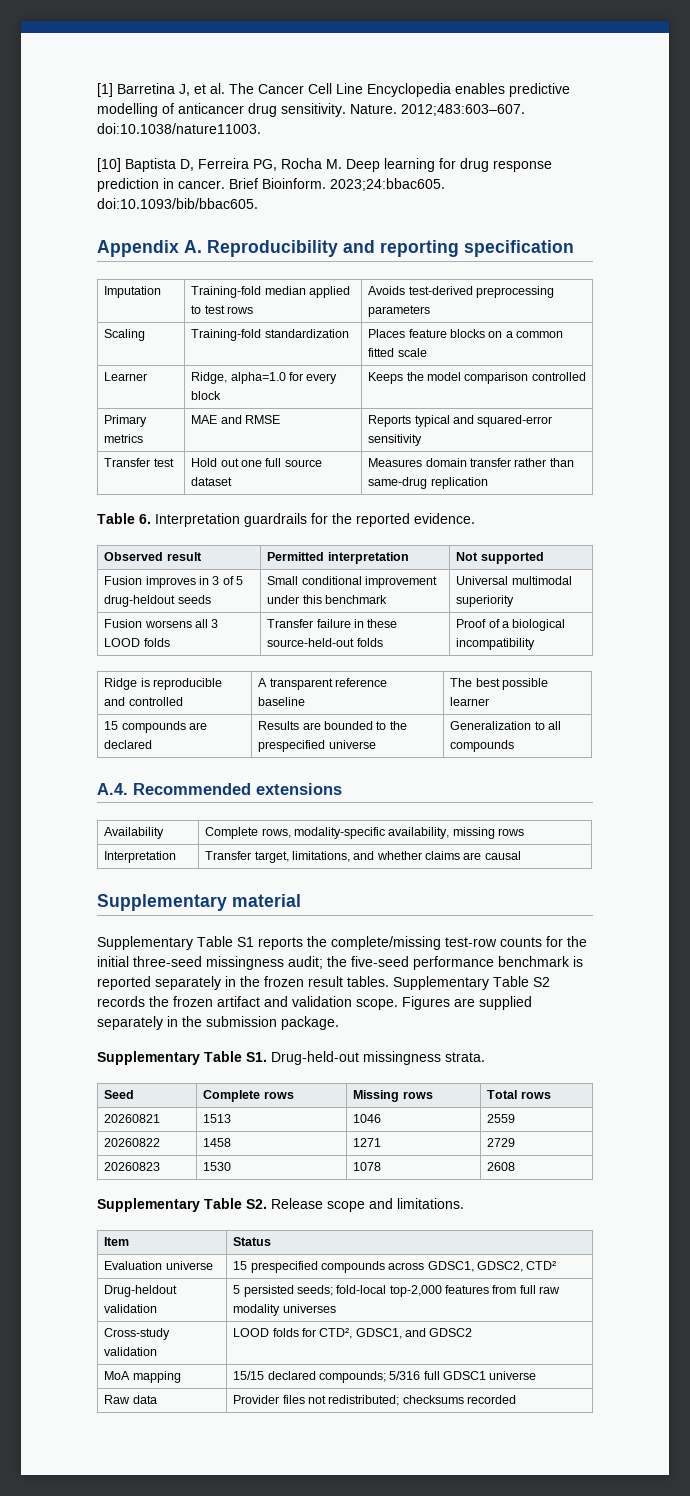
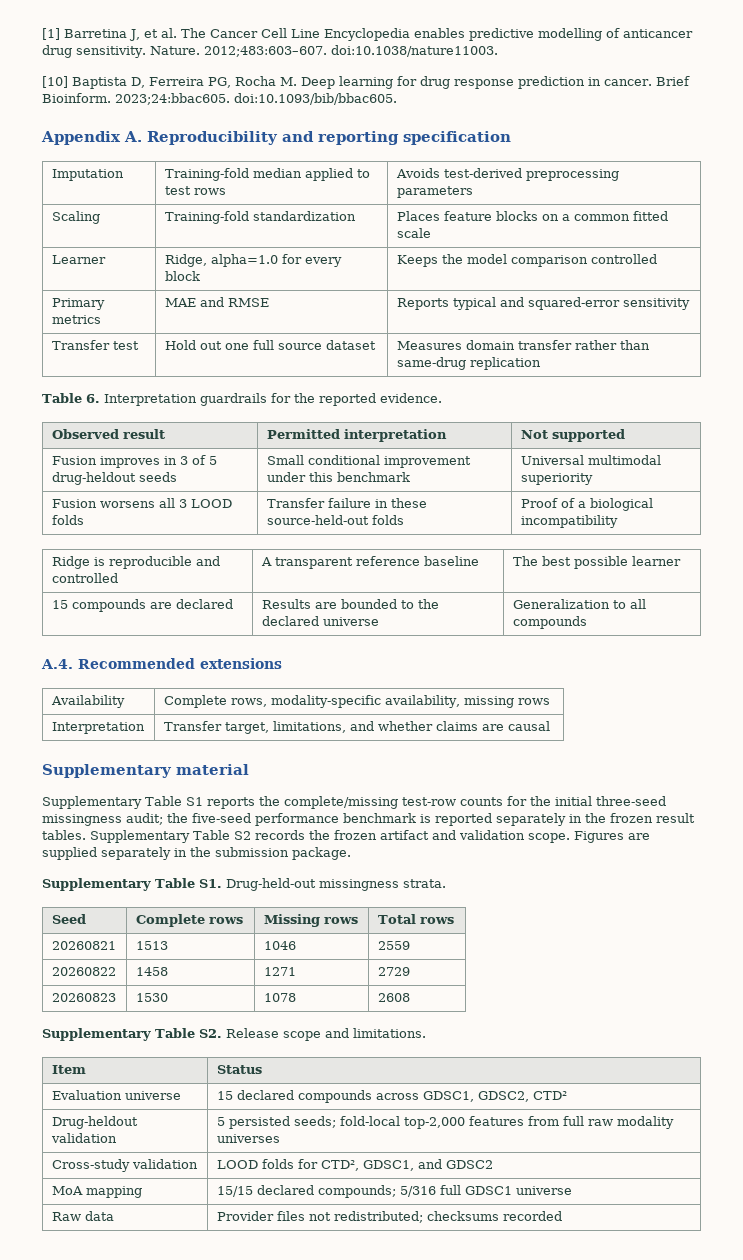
- 15 compounds are declared | Results are bounded to the prespecified universe | Generalization to all compounds
+ 15 compounds are declared | Results are bounded to the declared universe | Generalization to all compounds
- Evaluation universe | 15 prespecified compounds across GDSC1, GDSC2, CTD²
+ Evaluation universe | 15 declared compounds across GDSC1, GDSC2, CTD²

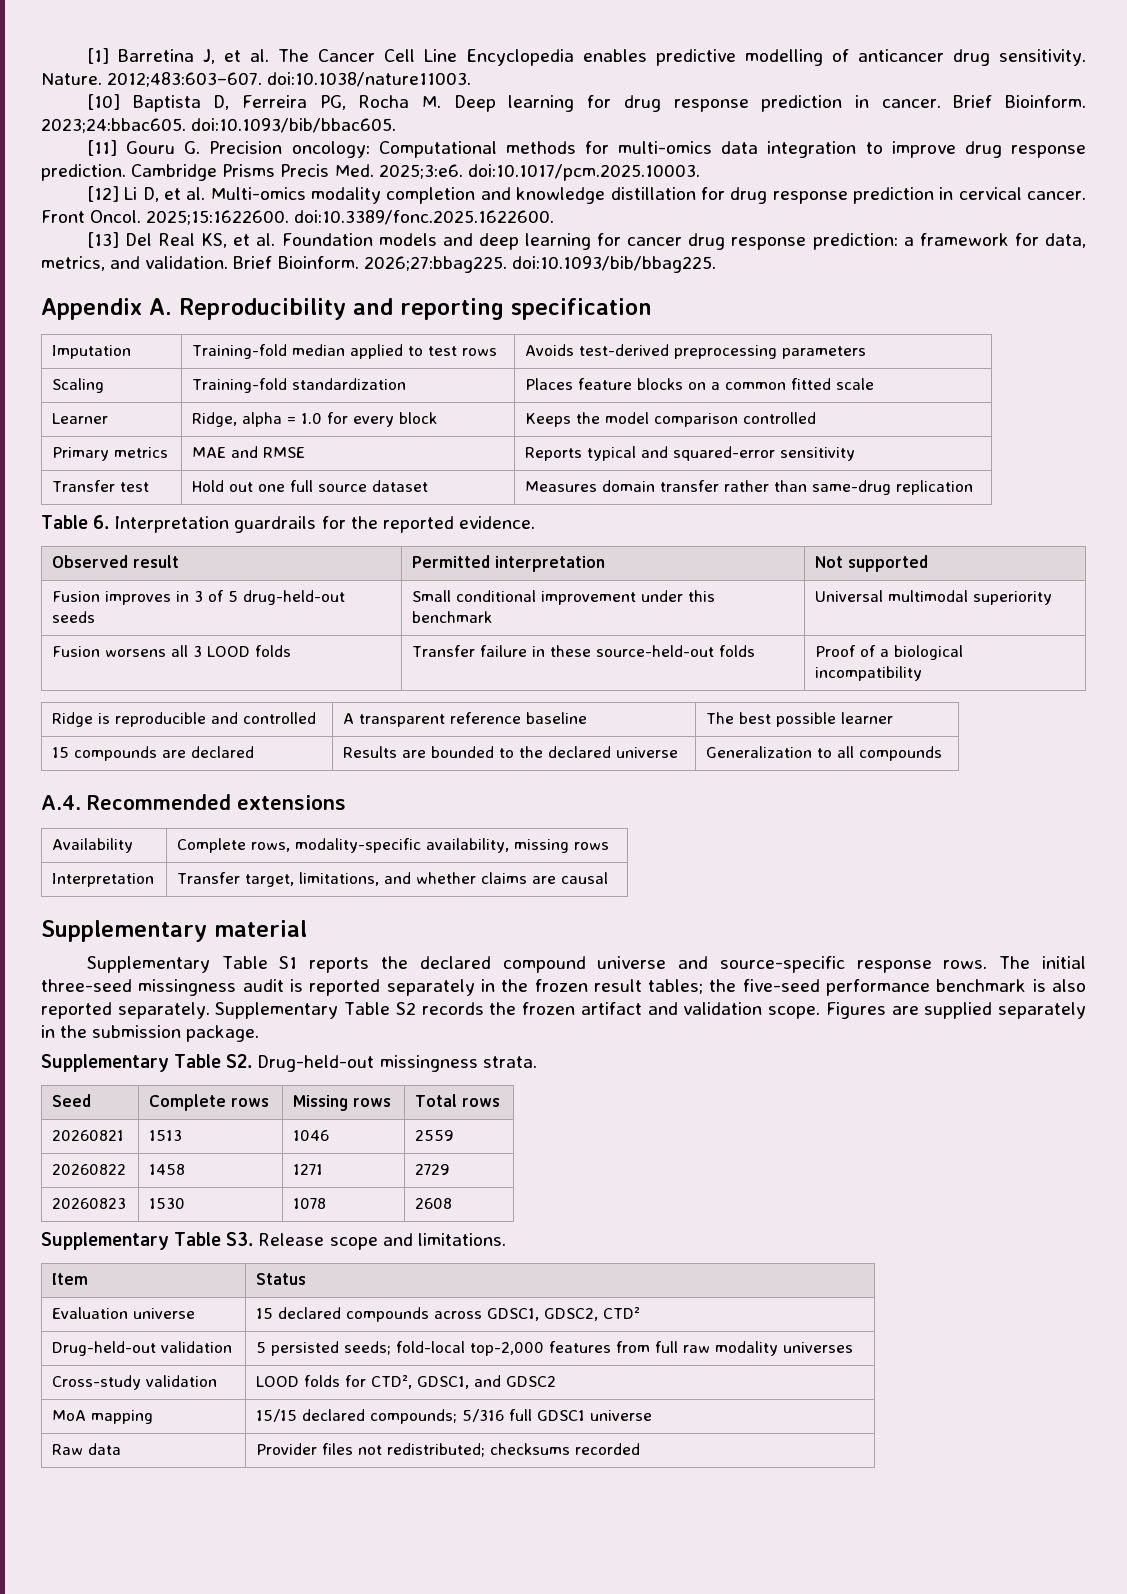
+ [11] Gouru G. Precision oncology: Computational methods for multi-omics data integration to improve drug response prediction. Cambridge Prisms Precis Med. 2025;3:e6. doi:10.1017/pcm.2025.10003.
+ [12] Li D, et al. Multi-omics modality completion and knowledge distillation for drug response prediction in cervical cancer. Front Oncol. 2025;15:1622600. doi:10.3389/fonc.2025.1622600.
+ [13] Del Real KS, et al. Foundation models and deep learning for cancer drug response prediction: a framework for data, metrics, and validation. Brief Bioinform. 2026;27:bbag225. doi:10.1093/bib/bbag225.
- Learner | Ridge, alpha=1.0 for every block | Keeps the model comparison controlled
+ Learner | Ridge, alpha = 1.0 for every block | Keeps the model comparison controlled
- Fusion improves in 3 of 5 drug-heldout seeds | Small conditional improvement under this benchmark | Universal multimodal superiority
+ Fusion improves in 3 of 5 drug-held-out seeds | Small conditional improvement under this benchmark | Universal multimodal superiority
- Supplementary Table S1 reports the complete/missing test-row counts for the initial three-seed missingness audit; the five-seed performance benchmark is reported separately in the frozen result tables.
+ Supplementary Table S1 reports the declared compound universe and source-specific response rows. The initial three-seed missingness audit is reported separately in the frozen result tables; the five-seed performance benchmark is also reported separately.
- Supplementary Table S1. Drug-held-out missingness strata.
+ Supplementary Table S2. Drug-held-out missingness strata.
- Supplementary Table S2. Release scope and limitations.
+ Supplementary Table S3. Release scope and limitations.
- Drug-heldout validation | 5 persisted seeds; fold-local top-2,000 features from full raw modality universes
+ Drug-held-out validation | 5 persisted seeds; fold-local top-2,000 features from full raw modality universes

